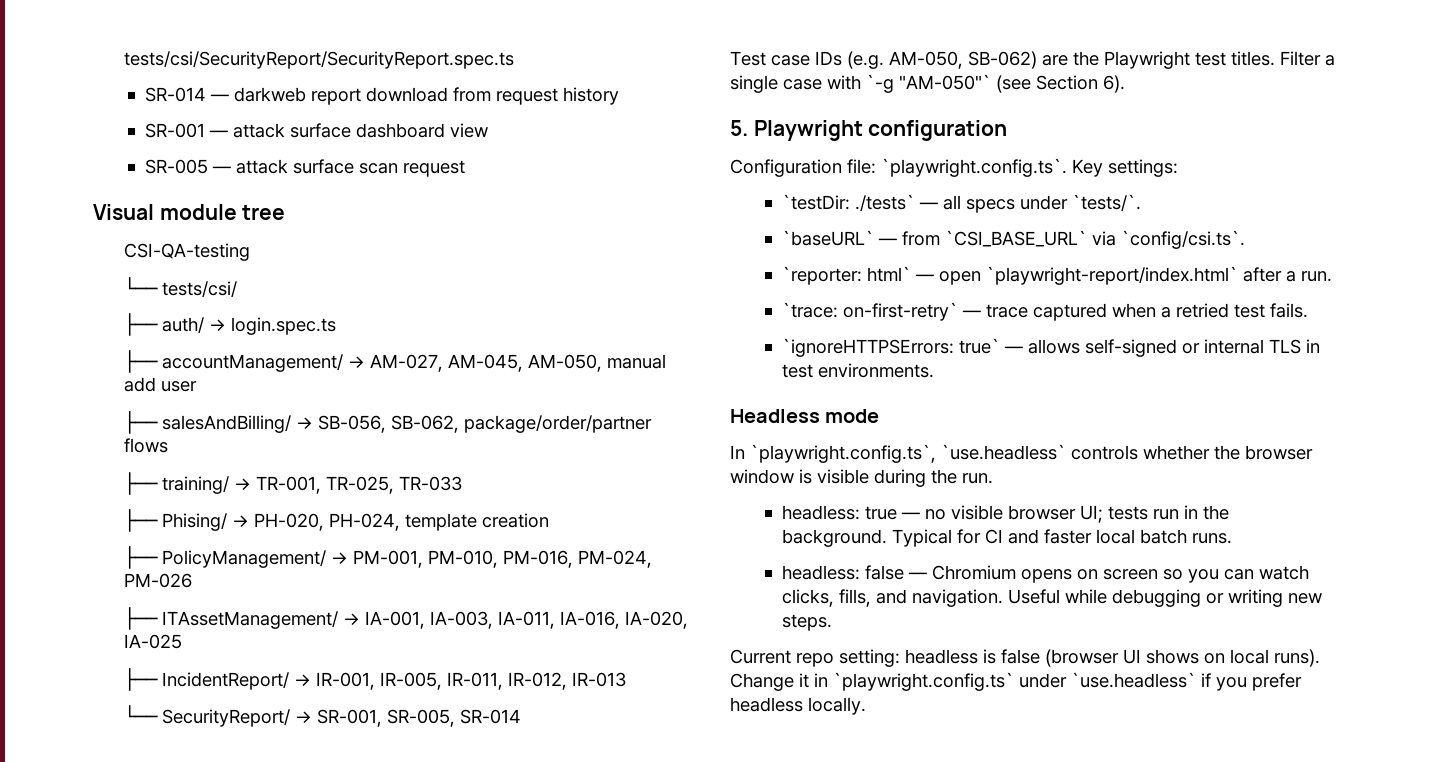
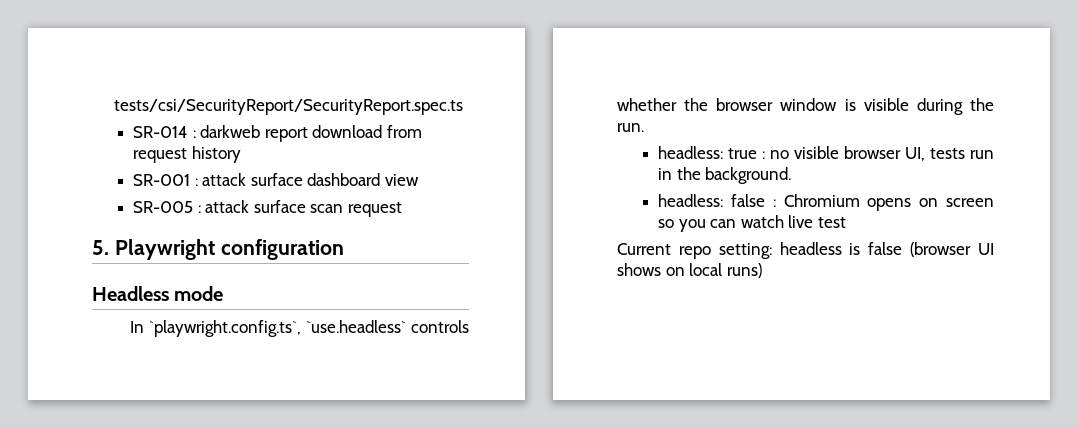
- SR-014 — darkweb report download from request history
+ SR-014 : darkweb report download from request history
- SR-001 — attack surface dashboard view
+ SR-001 : attack surface dashboard view
- SR-005 — attack surface scan request
+ SR-005 : attack surface scan request
- Visual module tree
- CSI-QA-testing
- └── tests/csi/
- ├── auth/ → login.spec.ts
- ├── accountManagement/ → AM-027, AM-045, AM-050, manual add user
- ├── salesAndBilling/ → SB-056, SB-062, package/order/partner flows
- ├── training/ → TR-001, TR-025, TR-033
- ├── Phising/ → PH-020, PH-024, template creation
- ├── PolicyManagement/ → PM-001, PM-010, PM-016, PM-024, PM-026
- ├── ITAssetManagement/ → IA-001, IA-003, IA-011, IA-016, IA-020, IA-025
- ├── IncidentReport/ → IR-001, IR-005, IR-011, IR-012, IR-013
- └── SecurityReport/ → SR-001, SR-005, SR-014
- Test case IDs (e.g. AM-050, SB-062) are the Playwright test titles. Filter a single case with `-g "AM-050"` (see Section 6).
  5. Playwright configuration
- Configuration file: `playwright.config.ts`. Key settings:
- `testDir: ./tests` — all specs under `tests/`.
- `baseURL` — from `CSI_BASE_URL` via `config/csi.ts`.
- `reporter: html` — open `playwright-report/index.html` after a run.
- `trace: on-first-retry` — trace captured when a retried test fails.
- `ignoreHTTPSErrors: true` — allows self-signed or internal TLS in test environments.
- headless: true — no visible browser UI; tests run in the background. Typical for CI and faster local batch runs.
+ headless: true : no visible browser UI, tests run in the background.
- headless: false — Chromium opens on screen so you can watch clicks, fills, and navigation. Useful while debugging or writing new steps.
+ headless: false : Chromium opens on screen so you can watch live test
- Current repo setting: headless is false (browser UI shows on local runs). Change it in `playwright.config.ts` under `use.headless` if you prefer headless locally.
+ Current repo setting: headless is false (browser UI shows on local runs)

